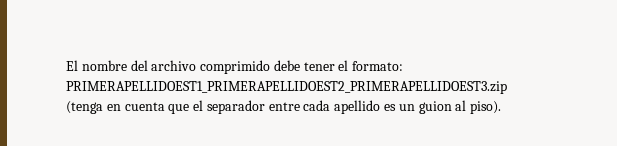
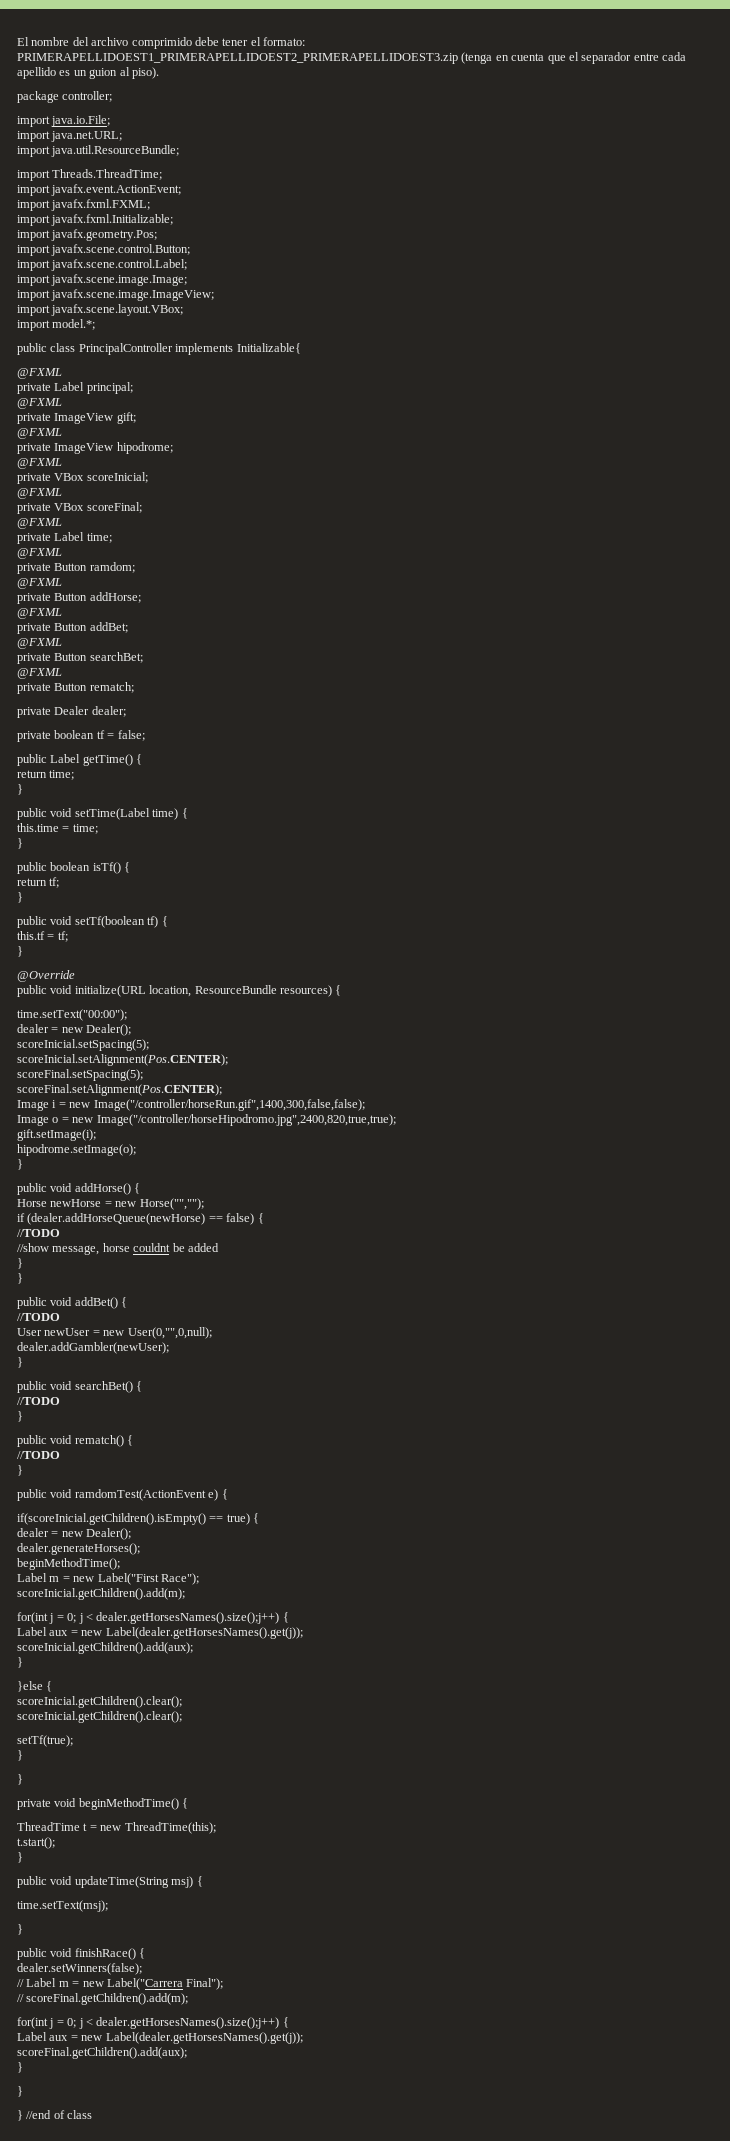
+ package controller;
+ import java.io.File;
+ import java.net.URL;
+ import java.util.ResourceBundle;
+ import Threads.ThreadTime;
+ import javafx.event.ActionEvent;
+ import javafx.fxml.FXML;
+ import javafx.fxml.Initializable;
+ import javafx.geometry.Pos;
+ import javafx.scene.control.Button;
+ import javafx.scene.control.Label;
+ import javafx.scene.image.Image;
+ import javafx.scene.image.ImageView;
+ import javafx.scene.layout.VBox;
+ import model.*;
+ public class PrincipalController implements Initializable{
+ @FXML
+ private Label principal;
+ @FXML
+ private ImageView gift;
+ @FXML
+ private ImageView hipodrome;
+ @FXML
+ private VBox scoreInicial;
+ @FXML
+ private VBox scoreFinal;
+ @FXML
+ private Label time;
+ @FXML
+ private Button ramdom;
+ @FXML
+ private Button addHorse;
+ @FXML
+ private Button addBet;
+ @FXML
+ private Button searchBet;
+ @FXML
+ private Button rematch;
+ private Dealer dealer;
+ private boolean tf = false;
+ public Label getTime() {
+ return time;
+ }
+ public void setTime(Label time) {
+ this.time = time;
+ }
+ public boolean isTf() {
+ return tf;
+ }
+ public void setTf(boolean tf) {
+ this.tf = tf;
+ }
+ @Override
+ public void initialize(URL location, ResourceBundle resources) {
+ time.setText("00:00");
+ dealer = new Dealer();
+ scoreInicial.setSpacing(5);
+ scoreInicial.setAlignment(Pos.CENTER);
+ scoreFinal.setSpacing(5);
+ scoreFinal.setAlignment(Pos.CENTER);
+ Image i = new Image("/controller/horseRun.gif",1400,300,false,false);
+ Image o = new Image("/controller/horseHipodromo.jpg",2400,820,true,true);
+ gift.setImage(i);
+ hipodrome.setImage(o);
+ }
+ public void addHorse() {
+ Horse newHorse = new Horse("","");
+ if (dealer.addHorseQueue(newHorse) == false) {
+ //TODO
+ //show message, horse couldnt be added
+ }
+ }
+ public void addBet() {
+ //TODO
+ User newUser = new User(0,"",0,null);
+ dealer.addGambler(newUser);
+ }
+ public void searchBet() {
+ //TODO
+ }
+ public void rematch() {
+ //TODO
+ }
+ public void ramdomTest(ActionEvent e) {
+ if(scoreInicial.getChildren().isEmpty() == true) {
+ dealer = new Dealer();
+ dealer.generateHorses();
+ beginMethodTime();
+ Label m = new Label("First Race");
+ scoreInicial.getChildren().add(m);
+ for(int j = 0; j < dealer.getHorsesNames().size();j++) {
+ Label aux = new Label(dealer.getHorsesNames().get(j));
+ scoreInicial.getChildren().add(aux);
+ }
+ }else {
+ scoreInicial.getChildren().clear();
+ scoreInicial.getChildren().clear();
+ setTf(true);
+ }
+ }
+ private void beginMethodTime() {
+ ThreadTime t = new ThreadTime(this);
+ t.start();
+ }
+ public void updateTime(String msj) {
+ time.setText(msj);
+ }
+ public void finishRace() {
+ dealer.setWinners(false);
+ // Label m = new Label("Carrera Final");
+ // scoreFinal.getChildren().add(m);
+ for(int j = 0; j < dealer.getHorsesNames().size();j++) {
+ Label aux = new Label(dealer.getHorsesNames().get(j));
+ scoreFinal.getChildren().add(aux);
+ }
+ }
+ } //end of class

